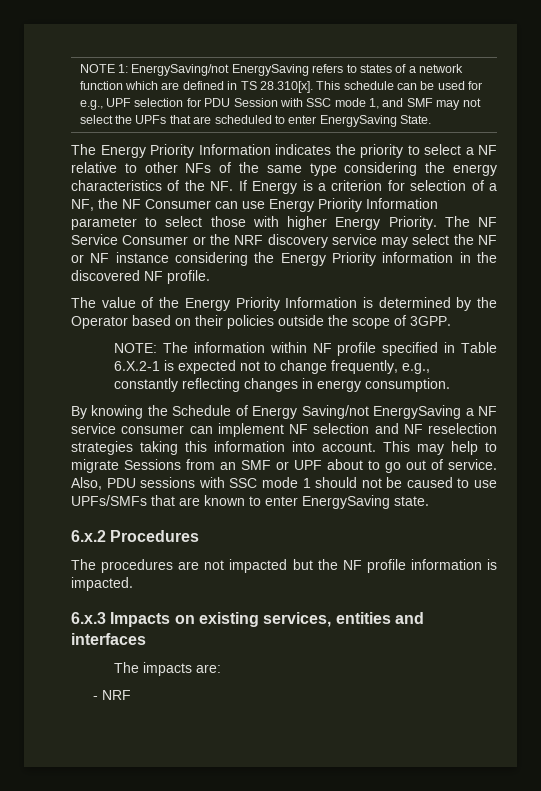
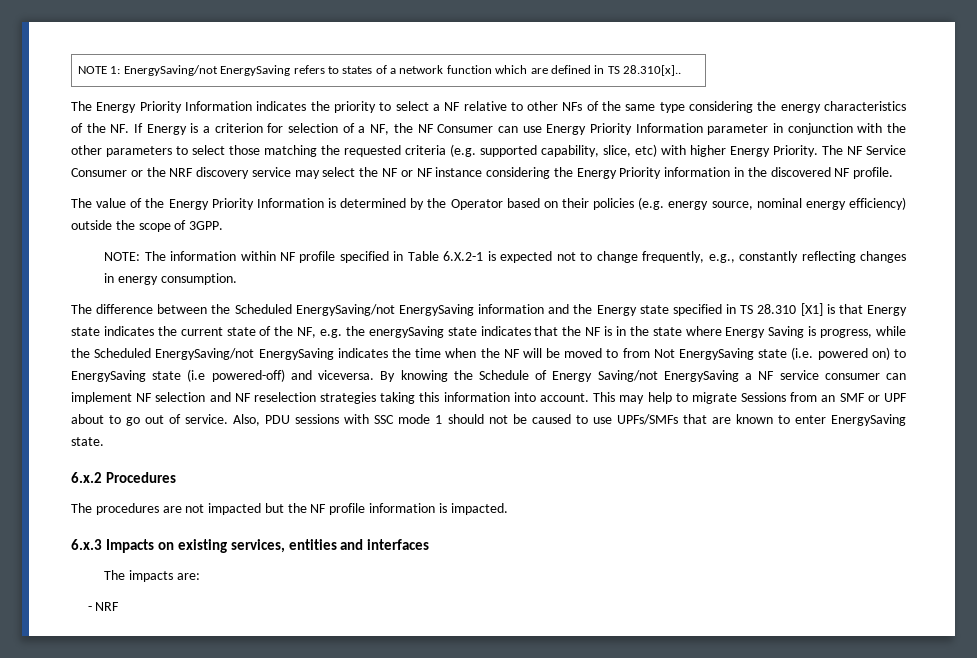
- NOTE 1: EnergySaving/not EnergySaving refers to states of a network function which are defined in TS 28.310[x]. This schedule can be used for e.g., UPF selection for PDU Session with SSC mode 1, and SMF may not select the UPFs that are scheduled to enter EnergySaving State.
+ NOTE 1: EnergySaving/not EnergySaving refers to states of a network function which are defined in TS 28.310[x]..
- The Energy Priority Information indicates the priority to select a NF relative to other NFs of the same type considering the energy characteristics of the NF. If Energy is a criterion for selection of a NF, the NF Consumer can use Energy Priority Information parameter to select those with higher Energy Priority.
+ The Energy Priority Information indicates the priority to select a NF relative to other NFs of the same type considering the energy characteristics of the NF. If Energy is a criterion for selection of a NF, the NF Consumer can use Energy Priority Information parameter in conjunction with the other parameters to select those matching the requested criteria (e.g. supported capability, slice, etc) with higher Energy Priority.
- The value of the Energy Priority Information is determined by the Operator based on their policies outside the scope of 3GPP.
+ The value of the Energy Priority Information is determined by the Operator based on their policies (e.g. energy source, nominal energy efficiency) outside the scope of 3GPP.
+ The difference between the Scheduled EnergySaving/not EnergySaving information and the Energy state specified in TS 28.310 [X1] is that Energy state indicates the current state of the NF, e.g. the energySaving state indicates that the NF is in the state where Energy Saving is progress, while the Scheduled EnergySaving/not EnergySaving indicates the time when the NF will be moved to from Not EnergySaving state (i.e. powered on) to EnergySaving state (i.e powered-off) and viceversa.

